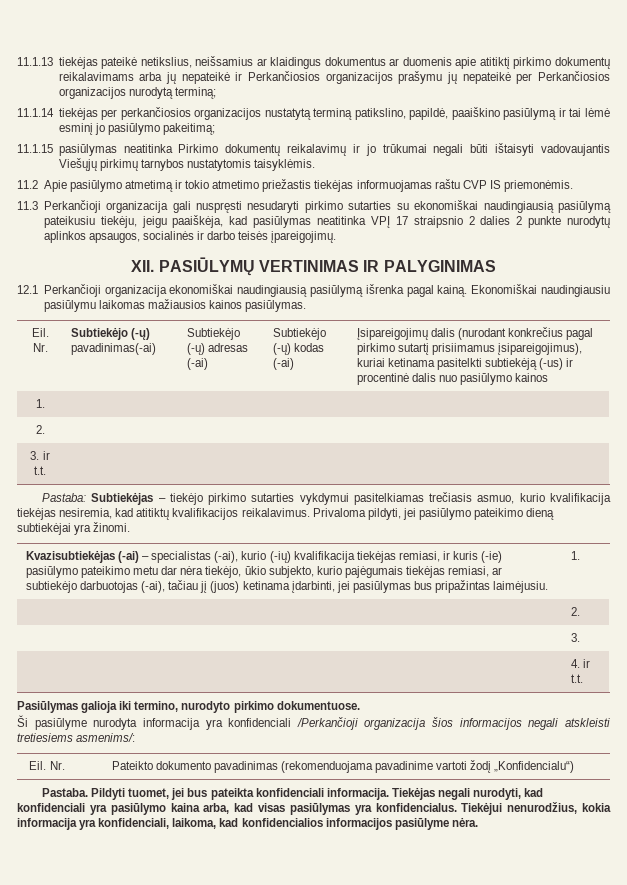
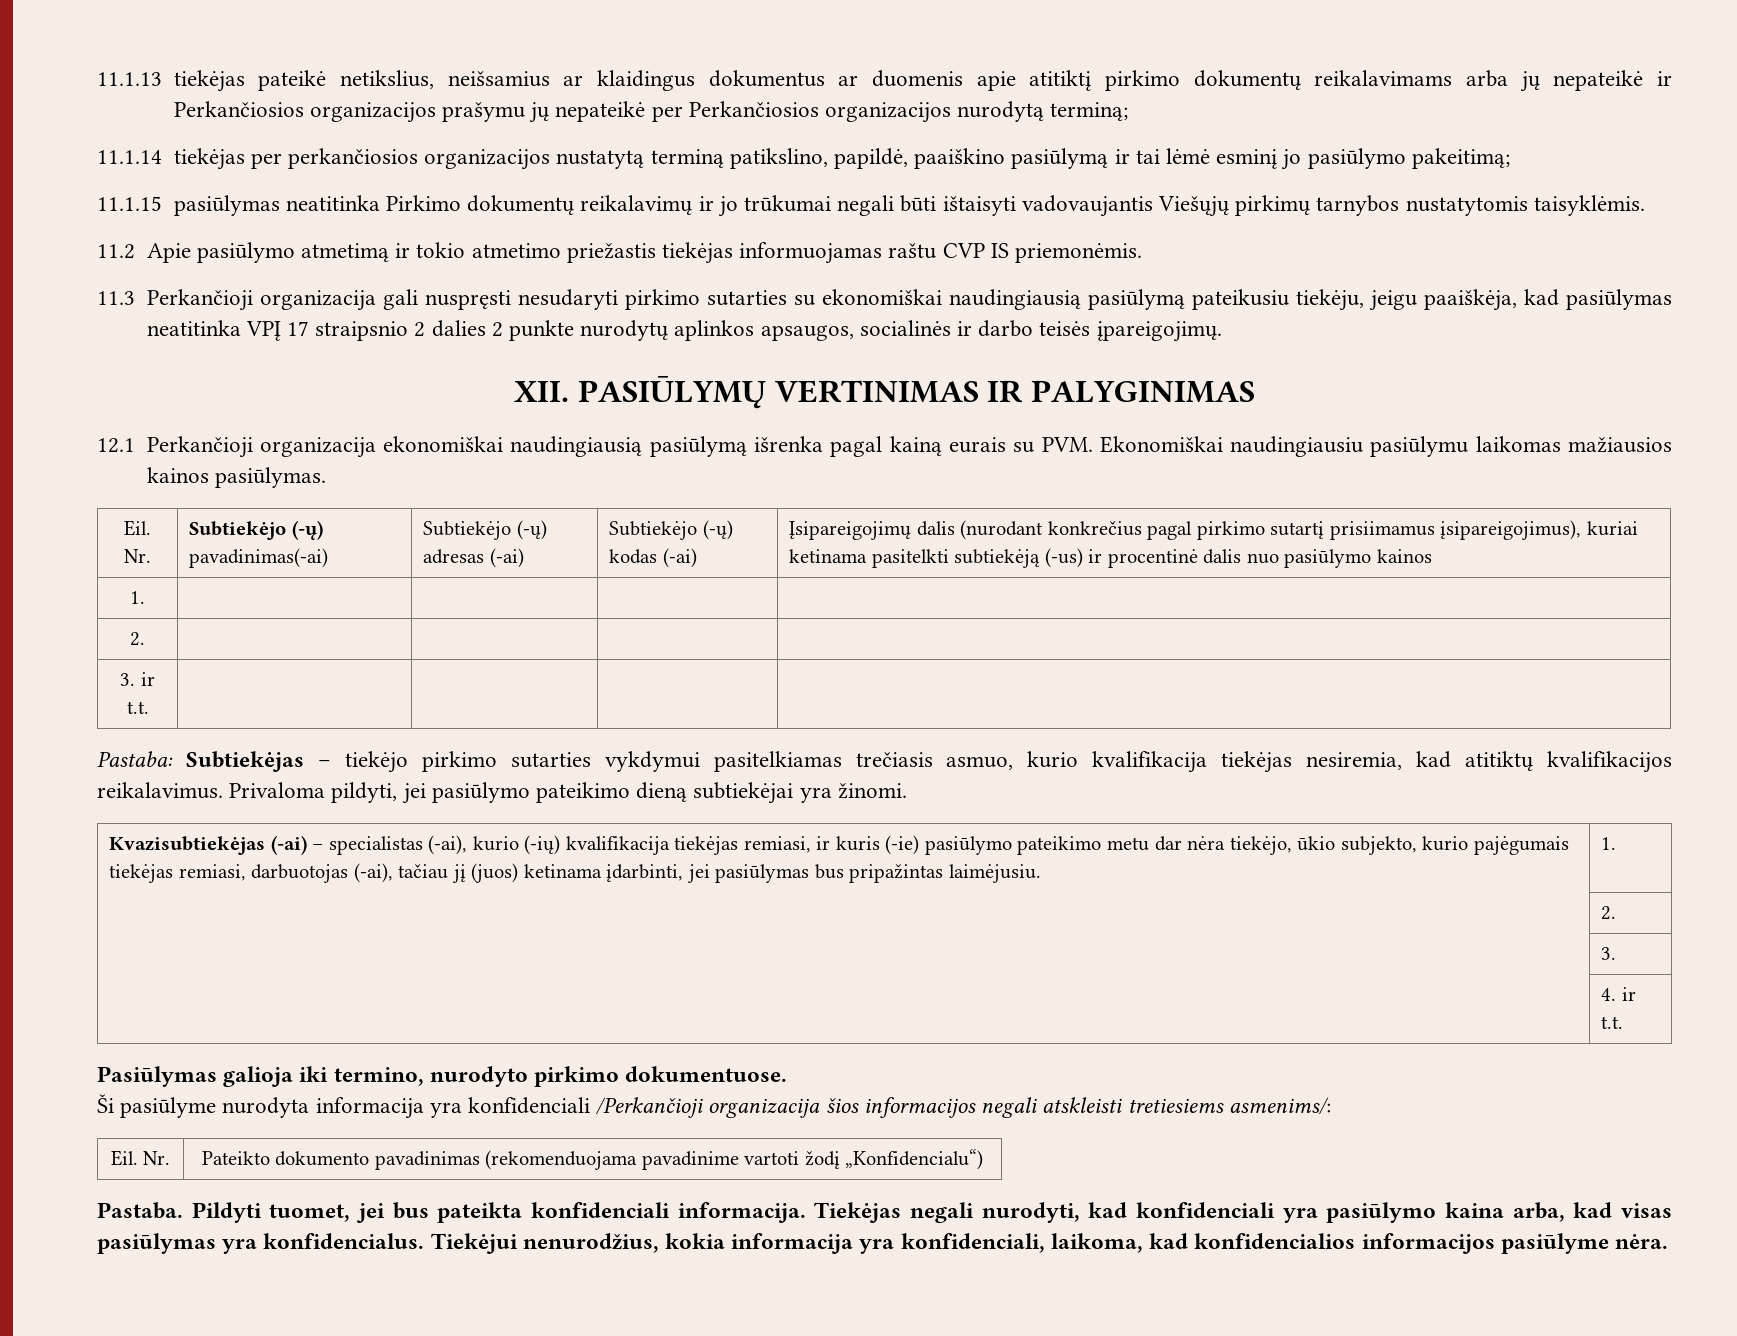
- 12.1 Perkančioji organizacija ekonomiškai naudingiausią pasiūlymą išrenka pagal kainą. Ekonomiškai naudingiausiu pasiūlymu laikomas mažiausios kainos pasiūlymas.
+ 12.1 Perkančioji organizacija ekonomiškai naudingiausią pasiūlymą išrenka pagal kainą eurais su PVM. Ekonomiškai naudingiausiu pasiūlymu laikomas mažiausios kainos pasiūlymas.
- Kvazisubtiekėjas (-ai) – specialistas (-ai), kurio (-ių) kvalifikacija tiekėjas remiasi, ir kuris (-ie) pasiūlymo pateikimo metu dar nėra tiekėjo, ūkio subjekto, kurio pajėgumais tiekėjas remiasi, ar subtiekėjo darbuotojas (-ai), tačiau jį (juos) ketinama įdarbinti, jei pasiūlymas bus pripažintas laimėjusiu. | 1.
+ Kvazisubtiekėjas (-ai) – specialistas (-ai), kurio (-ių) kvalifikacija tiekėjas remiasi, ir kuris (-ie) pasiūlymo pateikimo metu dar nėra tiekėjo, ūkio subjekto, kurio pajėgumais tiekėjas remiasi, darbuotojas (-ai), tačiau jį (juos) ketinama įdarbinti, jei pasiūlymas bus pripažintas laimėjusiu. | 1.

